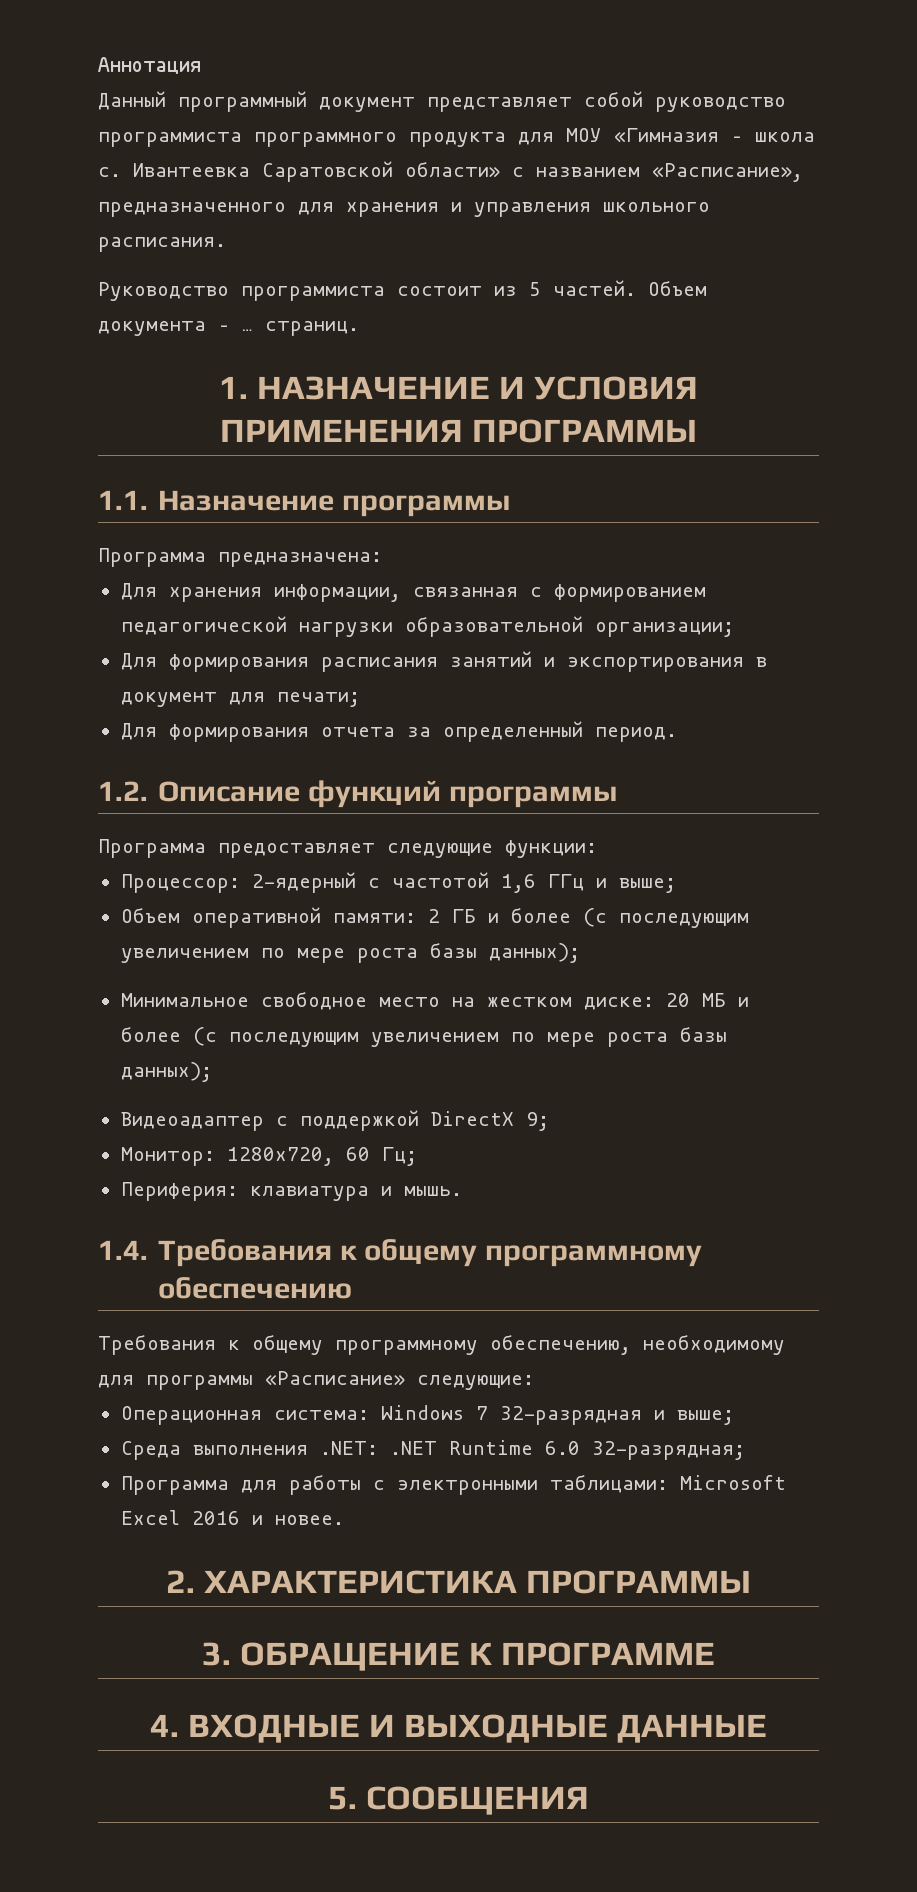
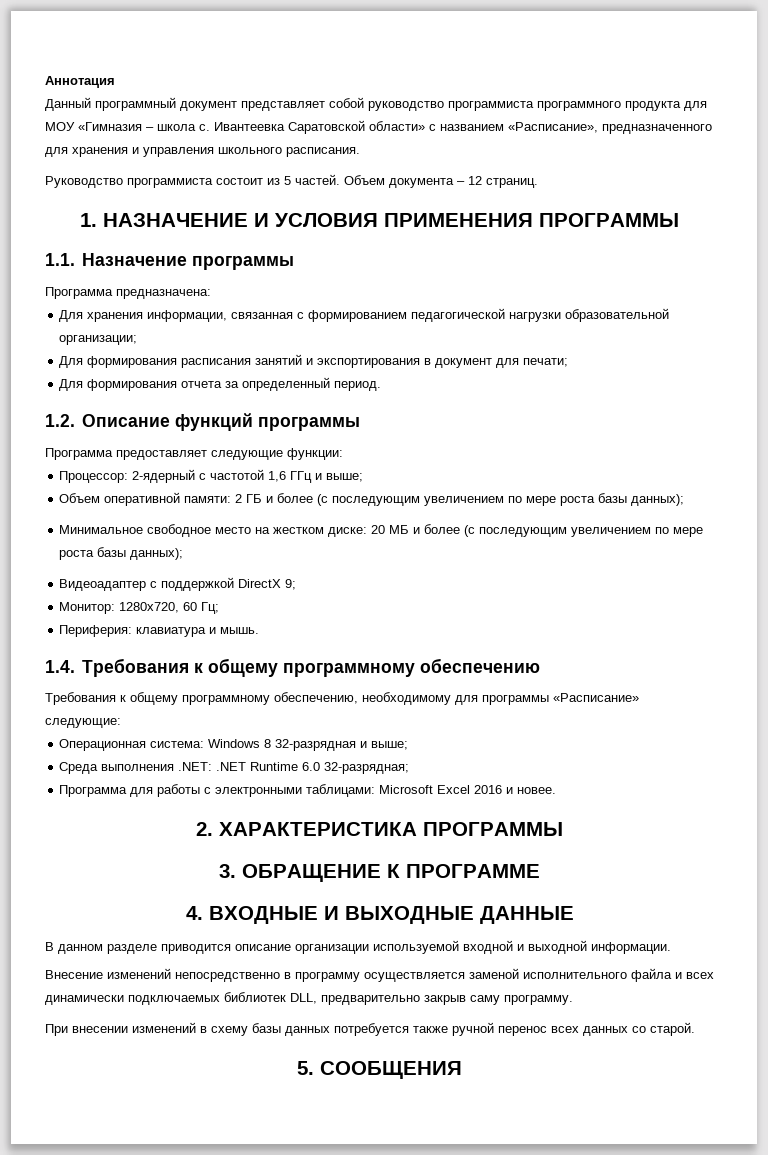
- Объем документа – … страниц.
+ Объем документа – 12 страниц.
- Операционная система: Windows 7 32-разрядная и выше;
+ Операционная система: Windows 8 32-разрядная и выше;
+ В данном разделе приводится описание организации используемой входной и выходной информации.
+ Внесение изменений непосредственно в программу осуществляется заменой исполнительного файла и всех динамически подключаемых библиотек DLL, предварительно закрыв саму программу.
+ При внесении изменений в схему базы данных потребуется также ручной перенос всех данных со старой.

